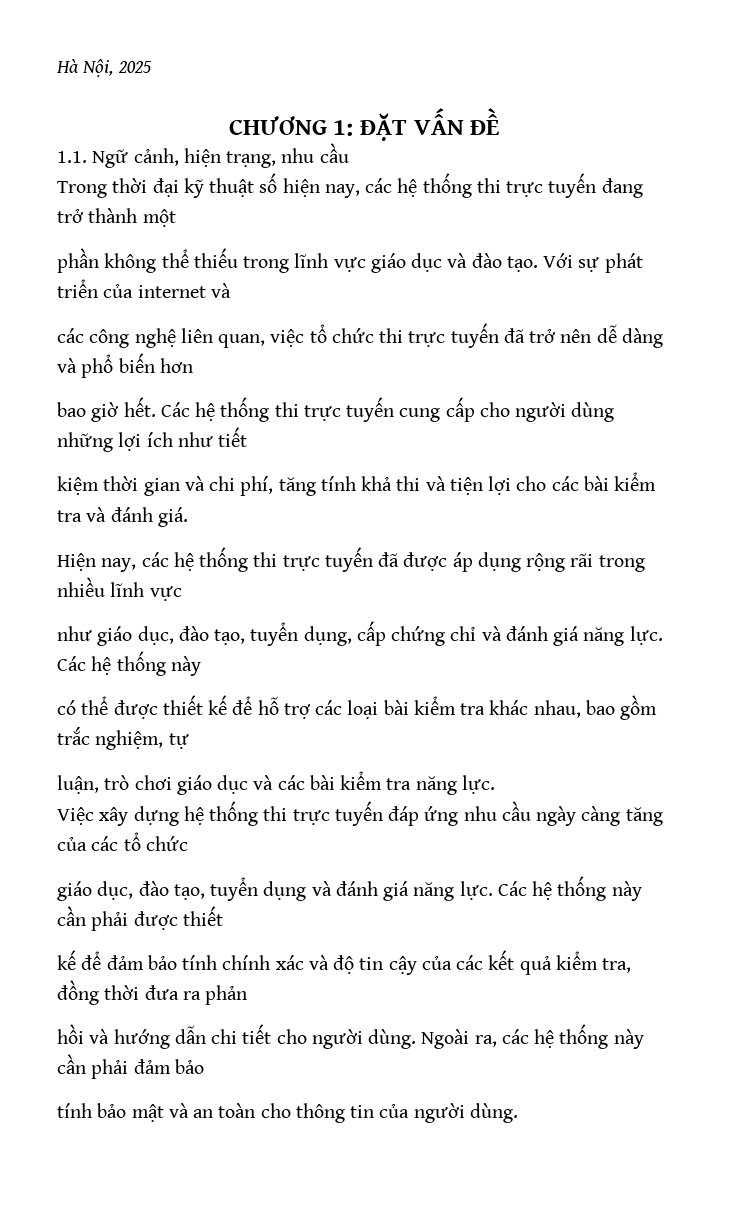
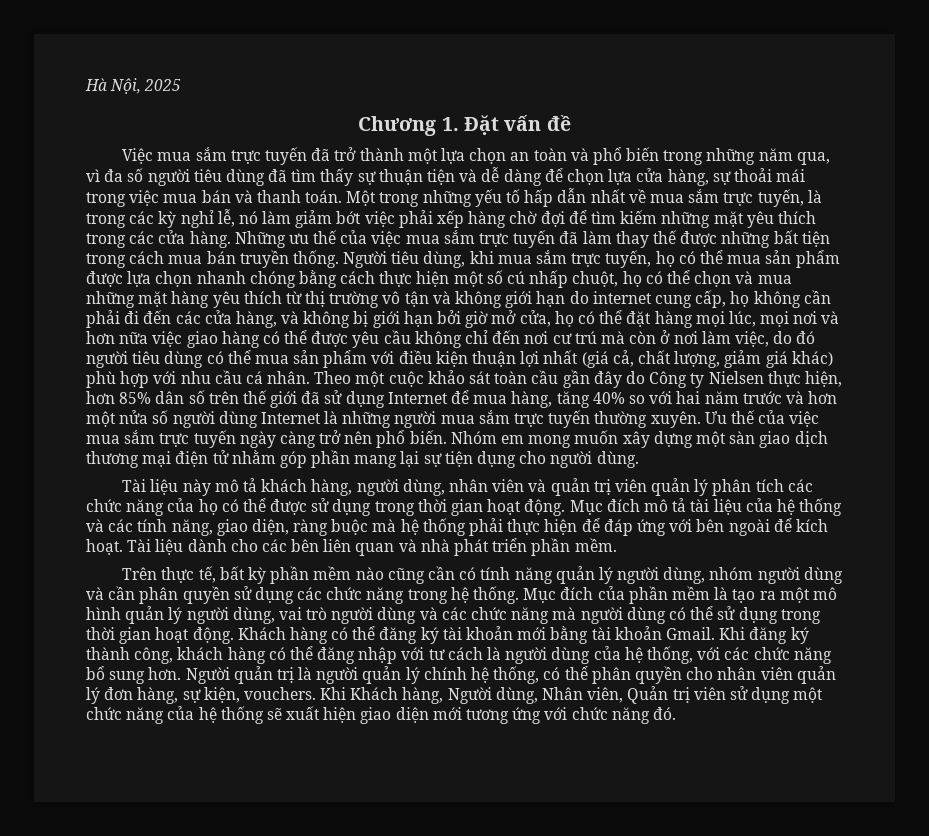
- CHƯƠNG 1: ĐẶT VẤN ĐỀ
- 1.1. Ngữ cảnh, hiện trạng, nhu cầu
- Trong thời đại kỹ thuật số hiện nay, các hệ thống thi trực tuyến đang trở thành một
- phần không thể thiếu trong lĩnh vực giáo dục và đào tạo. Với sự phát triển của internet và
- các công nghệ liên quan, việc tổ chức thi trực tuyến đã trở nên dễ dàng và phổ biến hơn
- bao giờ hết. Các hệ thống thi trực tuyến cung cấp cho người dùng những lợi ích như tiết
- kiệm thời gian và chi phí, tăng tính khả thi và tiện lợi cho các bài kiểm tra và đánh giá.
- Hiện nay, các hệ thống thi trực tuyến đã được áp dụng rộng rãi trong nhiều lĩnh vực
- như giáo dục, đào tạo, tuyển dụng, cấp chứng chỉ và đánh giá năng lực. Các hệ thống này
- có thể được thiết kế để hỗ trợ các loại bài kiểm tra khác nhau, bao gồm trắc nghiệm, tự
- luận, trò chơi giáo dục và các bài kiểm tra năng lực.
- Việc xây dựng hệ thống thi trực tuyến đáp ứng nhu cầu ngày càng tăng của các tổ chức
- giáo dục, đào tạo, tuyển dụng và đánh giá năng lực. Các hệ thống này cần phải được thiết
- kế để đảm bảo tính chính xác và độ tin cậy của các kết quả kiểm tra, đồng thời đưa ra phản
- hồi và hướng dẫn chi tiết cho người dùng. Ngoài ra, các hệ thống này cần phải đảm bảo
- tính bảo mật và an toàn cho thông tin của người dùng.
+ Chương 1. Đặt vấn đề
+ Việc mua sắm trực tuyến đã trở thành một lựa chọn an toàn và phổ biến trong những năm qua, vì đa số người tiêu dùng đã tìm thấy sự thuận tiện và dễ dàng để chọn lựa cửa hàng, sự thoải mái trong việc mua bán và thanh toán. Một trong những yếu tố hấp dẫn nhất về mua sắm trực tuyến, là trong các kỳ nghỉ lễ, nó làm giảm bớt việc phải xếp hàng chờ đợi để tìm kiếm những mặt yêu thích trong các cửa hàng. Những ưu thế của việc mua sắm trực tuyến đã làm thay thế được những bất tiện trong cách mua bán truyền thống. Người tiêu dùng, khi mua sắm trực tuyến, họ có thể mua sản phẩm được lựa chọn nhanh chóng bằng cách thực hiện một số cú nhấp chuột, họ có thể chọn và mua những mặt hàng yêu thích từ thị trường vô tận và không giới hạn do internet cung cấp, họ không cần phải đi đến các cửa hàng, và không bị giới hạn bởi giờ mở cửa, họ có thể đặt hàng mọi lúc, mọi nơi và hơn nữa việc giao hàng có thể được yêu cầu không chỉ đến nơi cư trú mà còn ở nơi làm việc, do đó người tiêu dùng có thể mua sản phẩm với điều kiện thuận lợi nhất (giá cả, chất lượng, giảm giá khác) phù hợp với nhu cầu cá nhân. Theo một cuộc khảo sát toàn cầu gần đây do Công ty Nielsen thực hiện, hơn 85% dân số trên thế giới đã sử dụng Internet để mua hàng, tăng 40% so với hai năm trước và hơn một nửa số người dùng Internet là những người mua sắm trực tuyến thường xuyên. Ưu thế của việc mua sắm trực tuyến ngày càng trở nên phổ biến. Nhóm em mong muốn xây dựng một sàn giao dịch thương mại điện tử nhằm góp phần mang lại sự tiện dụng cho người dùng.
+ Tài liệu này mô tả khách hàng, người dùng, nhân viên và quản trị viên quản lý phân tích các chức năng của họ có thể được sử dụng trong thời gian hoạt động. Mục đích mô tả tài liệu của hệ thống và các tính năng, giao diện, ràng buộc mà hệ thống phải thực hiện để đáp ứng với bên ngoài để kích hoạt. Tài liệu dành cho các bên liên quan và nhà phát triển phần mềm.
+ Trên thực tế, bất kỳ phần mềm nào cũng cần có tính năng quản lý người dùng, nhóm người dùng và cần phân quyền sử dụng các chức năng trong hệ thống. Mục đích của phần mềm là tạo ra một mô hình quản lý người dùng, vai trò người dùng và các chức năng mà người dùng có thể sử dụng trong thời gian hoạt động. Khách hàng có thể đăng ký tài khoản mới bằng tài khoản Gmail. Khi đăng ký thành công, khách hàng có thể đăng nhập với tư cách là người dùng của hệ thống, với các chức năng bổ sung hơn. Người quản trị là người quản lý chính hệ thống, có thể phân quyền cho nhân viên quản lý đơn hàng, sự kiện, vouchers. Khi Khách hàng, Người dùng, Nhân viên, Quản trị viên sử dụng một chức năng của hệ thống sẽ xuất hiện giao diện mới tương ứng với chức năng đó.

